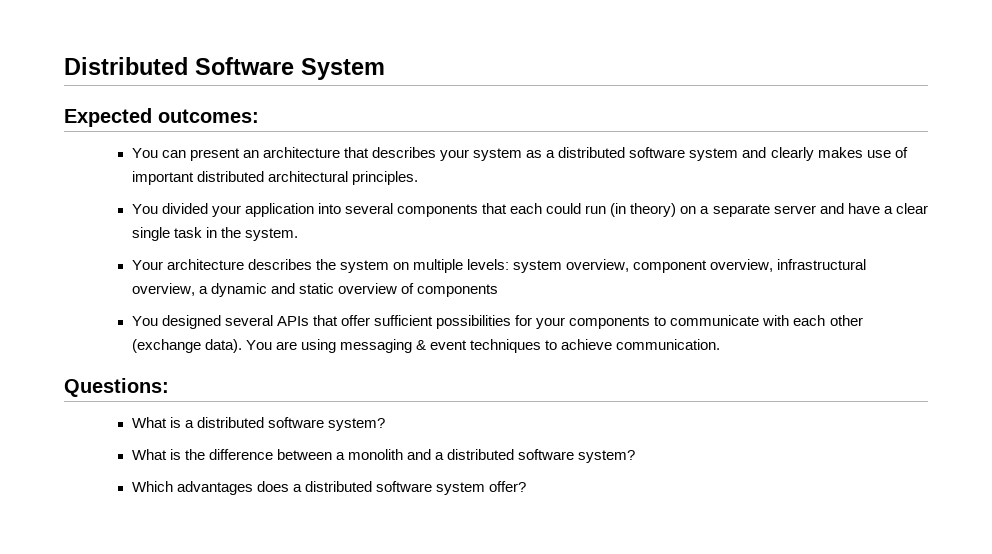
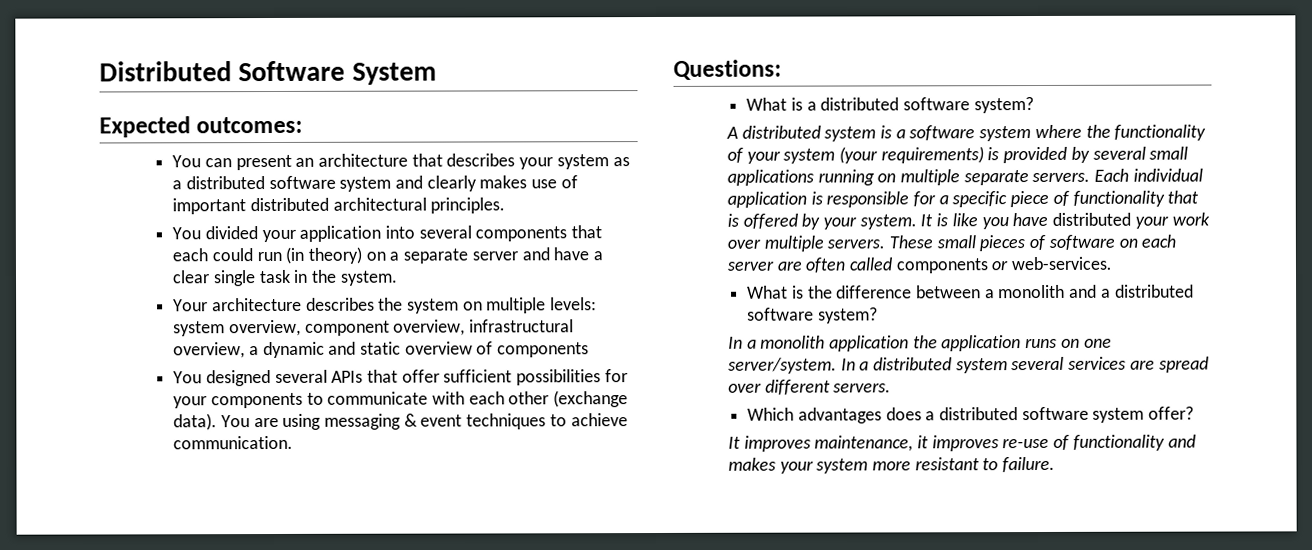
+ A distributed system is a software system where the functionality of your system (your requirements) is provided by several small applications running on multiple separate servers. Each individual application is responsible for a specific piece of functionality that is offered by your system. It is like you have distributed your work over multiple servers. These small pieces of software on each server are often called components or web-services.
+ In a monolith application the application runs on one server/system. In a distributed system several services are spread over different servers.
+ It improves maintenance, it improves re-use of functionality and makes your system more resistant to failure.

